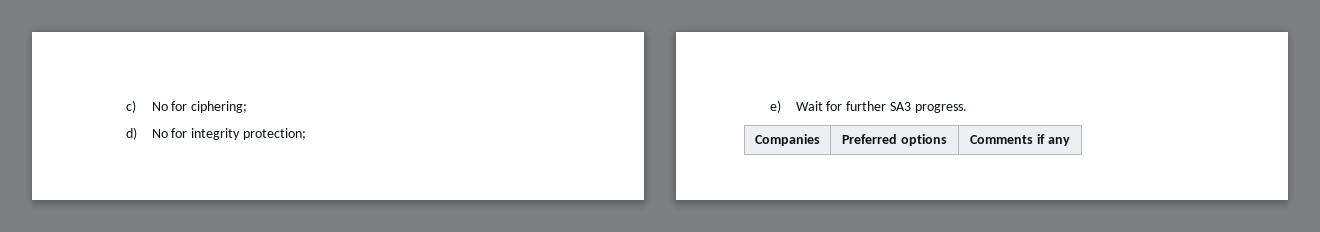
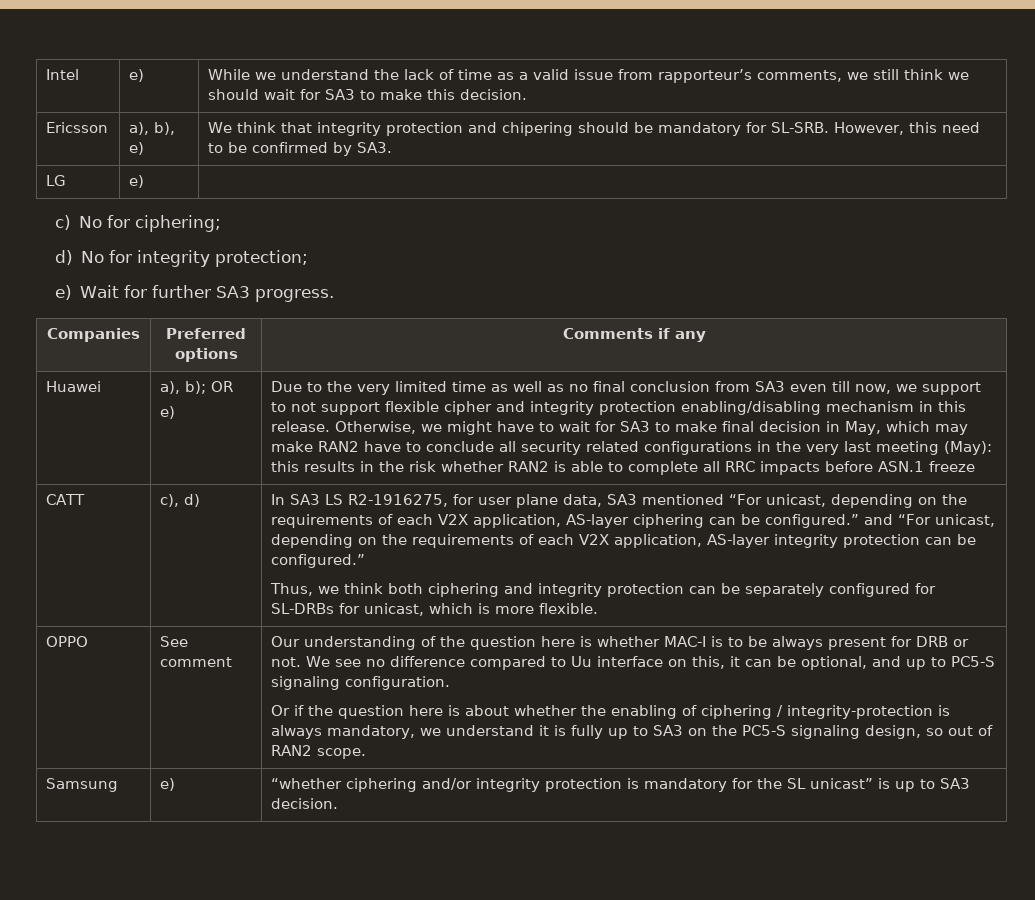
+ Intel | e) | While we understand the lack of time as a valid issue from rapporteur’s comments, we still think we should wait for SA3 to make this decision.
+ Ericsson | a), b), e) | We think that integrity protection and chipering should be mandatory for SL-SRB. However, this need to be confirmed by SA3.
+ LG | e) |
+ Huawei | a), b); OR
+ e) | Due to the very limited time as well as no final conclusion from SA3 even till now, we support to not support flexible cipher and integrity protection enabling/disabling mechanism in this release. Otherwise, we might have to wait for SA3 to make final decision in May, which may make RAN2 have to conclude all security related configurations in the very last meeting (May): this results in the risk whether RAN2 is able to complete all RRC impacts before ASN.1 freeze
+ CATT | c), d) | In SA3 LS R2-1916275, for user plane data, SA3 mentioned “For unicast, depending on the requirements of each V2X application, AS-layer ciphering can be configured.” and “For unicast, depending on the requirements of each V2X application, AS-layer integrity protection can be configured.”
+ Thus, we think both ciphering and integrity protection can be separately configured for SL-DRBs for unicast, which is more flexible.
+ OPPO | See comment | Our understanding of the question here is whether MAC-I is to be always present for DRB or not. We see no difference compared to Uu interface on this, it can be optional, and up to PC5-S signaling configuration.
+ Or if the question here is about whether the enabling of ciphering / integrity-protection is always mandatory, we understand it is fully up to SA3 on the PC5-S signaling design, so out of RAN2 scope.
+ Samsung | e) | “whether ciphering and/or integrity protection is mandatory for the SL unicast” is up to SA3 decision.

